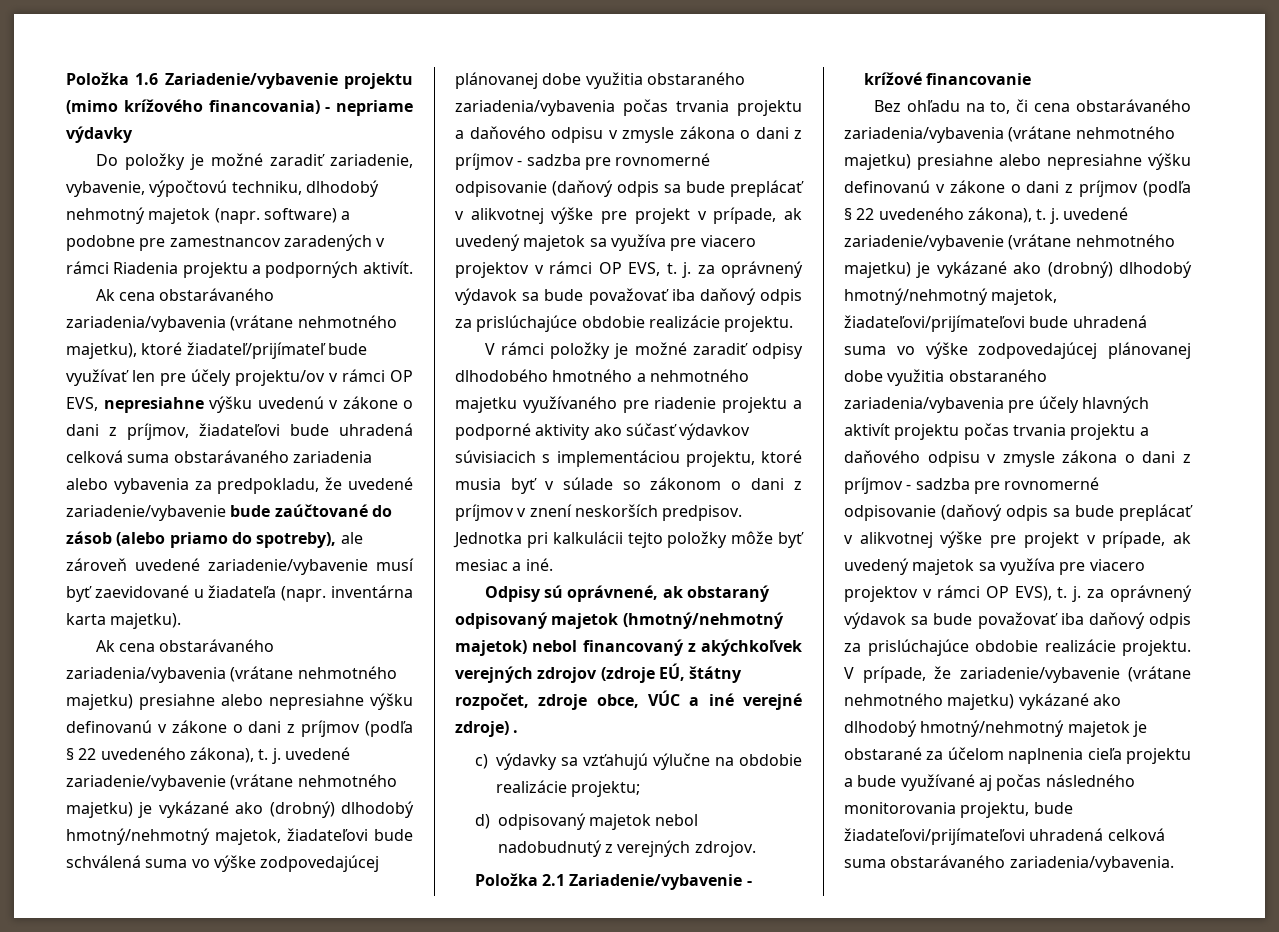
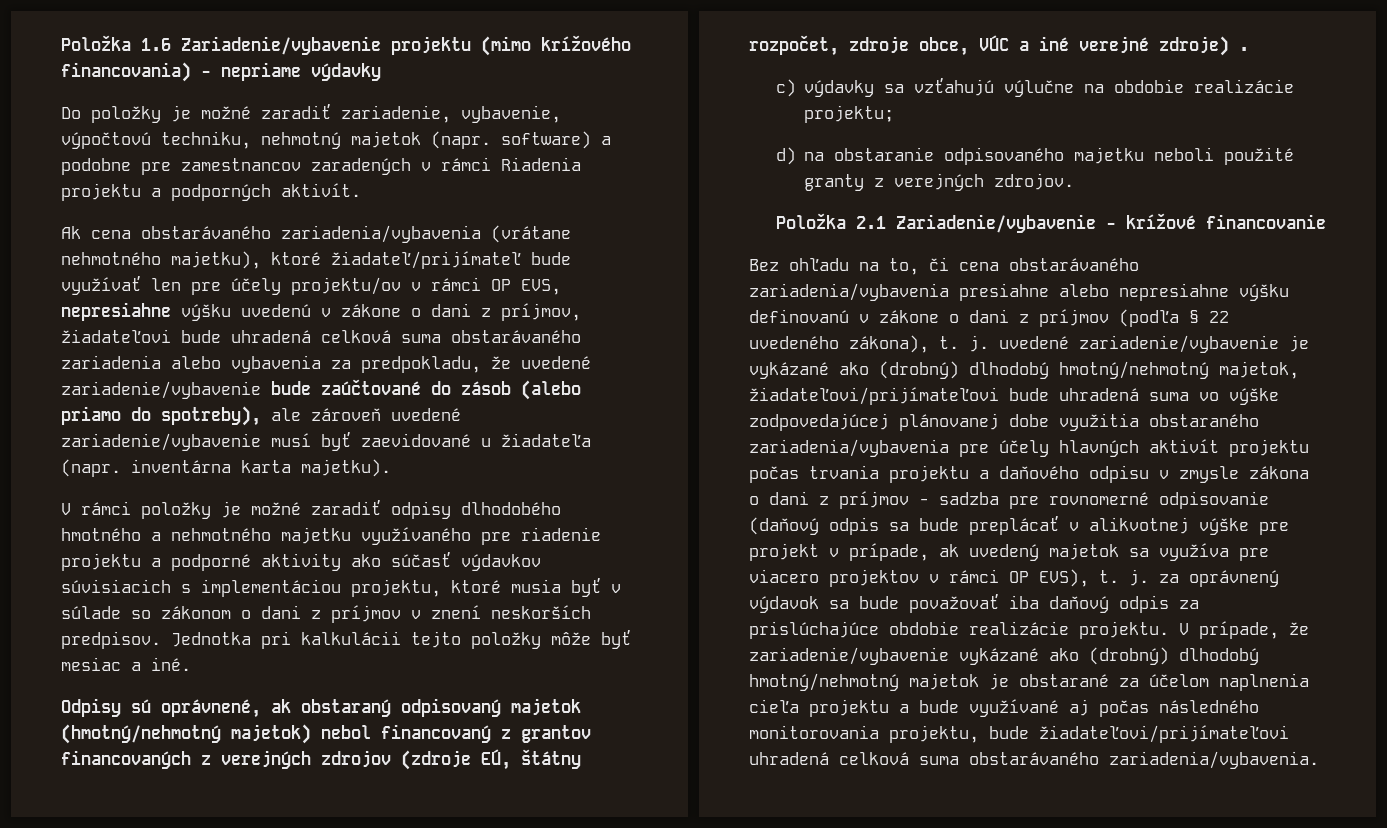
- Do položky je možné zaradiť zariadenie, vybavenie, výpočtovú techniku, dlhodobý nehmotný majetok (napr. software) a podobne pre zamestnancov zaradených v rámci Riadenia projektu a podporných aktivít.
+ Do položky je možné zaradiť zariadenie, vybavenie, výpočtovú techniku, nehmotný majetok (napr. software) a podobne pre zamestnancov zaradených v rámci Riadenia projektu a podporných aktivít.
- Ak cena obstarávaného zariadenia/vybavenia (vrátane nehmotného majetku) presiahne alebo nepresiahne výšku definovanú v zákone o dani z príjmov (podľa § 22 uvedeného zákona), t. j. uvedené zariadenie/vybavenie (vrátane nehmotného majetku) je vykázané ako (drobný) dlhodobý hmotný/nehmotný majetok, žiadateľovi bude schválená suma vo výške zodpovedajúcej plánovanej dobe využitia obstaraného zariadenia/vybavenia počas trvania projektu a daňového odpisu v zmysle zákona o dani z príjmov - sadzba pre rovnomerné odpisovanie (daňový odpis sa bude preplácať v alikvotnej výške pre projekt v prípade, ak uvedený majetok sa využíva pre viacero projektov v rámci OP EVS, t. j. za oprávnený výdavok sa bude považovať iba daňový odpis za prislúchajúce obdobie realizácie projektu.
- Odpisy sú oprávnené, ak obstaraný odpisovaný majetok (hmotný/nehmotný majetok) nebol financovaný z akýchkoľvek verejných zdrojov (zdroje EÚ, štátny rozpočet, zdroje obce, VÚC a iné verejné zdroje) .
+ Odpisy sú oprávnené, ak obstaraný odpisovaný majetok (hmotný/nehmotný majetok) nebol financovaný z grantov financovaných z verejných zdrojov (zdroje EÚ, štátny rozpočet, zdroje obce, VÚC a iné verejné zdroje) .
- d) odpisovaný majetok nebol nadobudnutý z verejných zdrojov.
+ d) na obstaranie odpisovaného majetku neboli použité granty z verejných zdrojov.
- Bez ohľadu na to, či cena obstarávaného zariadenia/vybavenia (vrátane nehmotného majetku) presiahne alebo nepresiahne výšku definovanú v zákone o dani z príjmov (podľa § 22 uvedeného zákona), t. j. uvedené zariadenie/vybavenie (vrátane nehmotného majetku) je vykázané ako (drobný) dlhodobý hmotný/nehmotný majetok, žiadateľovi/prijímateľovi bude uhradená suma vo výške zodpovedajúcej plánovanej dobe využitia obstaraného zariadenia/vybavenia pre účely hlavných aktivít projektu počas trvania projektu a daňového odpisu v zmysle zákona o dani z príjmov - sadzba pre rovnomerné odpisovanie (daňový odpis sa bude preplácať v alikvotnej výške pre projekt v prípade, ak uvedený majetok sa využíva pre viacero projektov v rámci OP EVS), t. j. za oprávnený výdavok sa bude považovať iba daňový odpis za prislúchajúce obdobie realizácie projektu.
+ Bez ohľadu na to, či cena obstarávaného zariadenia/vybavenia presiahne alebo nepresiahne výšku definovanú v zákone o dani z príjmov (podľa § 22 uvedeného zákona), t. j. uvedené zariadenie/vybavenie je vykázané ako (drobný) dlhodobý hmotný/nehmotný majetok, žiadateľovi/prijímateľovi bude uhradená suma vo výške zodpovedajúcej plánovanej dobe využitia obstaraného zariadenia/vybavenia pre účely hlavných aktivít projektu počas trvania projektu a daňového odpisu v zmysle zákona o dani z príjmov - sadzba pre rovnomerné odpisovanie (daňový odpis sa bude preplácať v alikvotnej výške pre projekt v prípade, ak uvedený majetok sa využíva pre viacero projektov v rámci OP EVS), t. j. za oprávnený výdavok sa bude považovať iba daňový odpis za prislúchajúce obdobie realizácie projektu.
- V prípade, že zariadenie/vybavenie (vrátane nehmotného majetku) vykázané ako dlhodobý hmotný/nehmotný majetok je obstarané za účelom naplnenia cieľa projektu a bude využívané aj počas následného monitorovania projektu, bude žiadateľovi/prijímateľovi uhradená celková suma obstarávaného zariadenia/vybavenia.
+ V prípade, že zariadenie/vybavenie vykázané ako (drobný) dlhodobý hmotný/nehmotný majetok je obstarané za účelom naplnenia cieľa projektu a bude využívané aj počas následného monitorovania projektu, bude žiadateľovi/prijímateľovi uhradená celková suma obstarávaného zariadenia/vybavenia.

